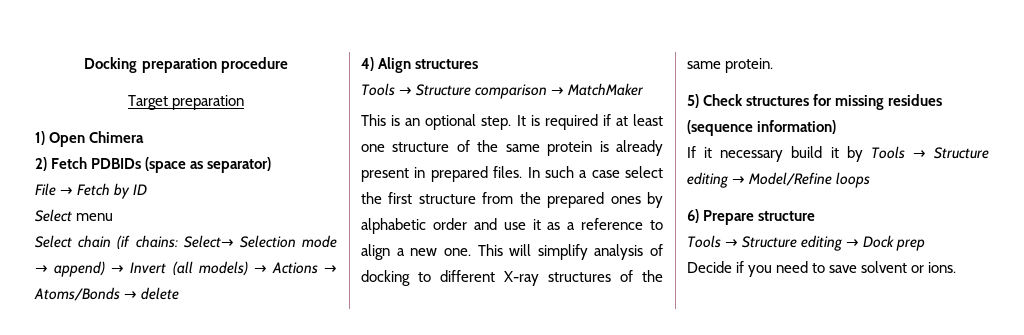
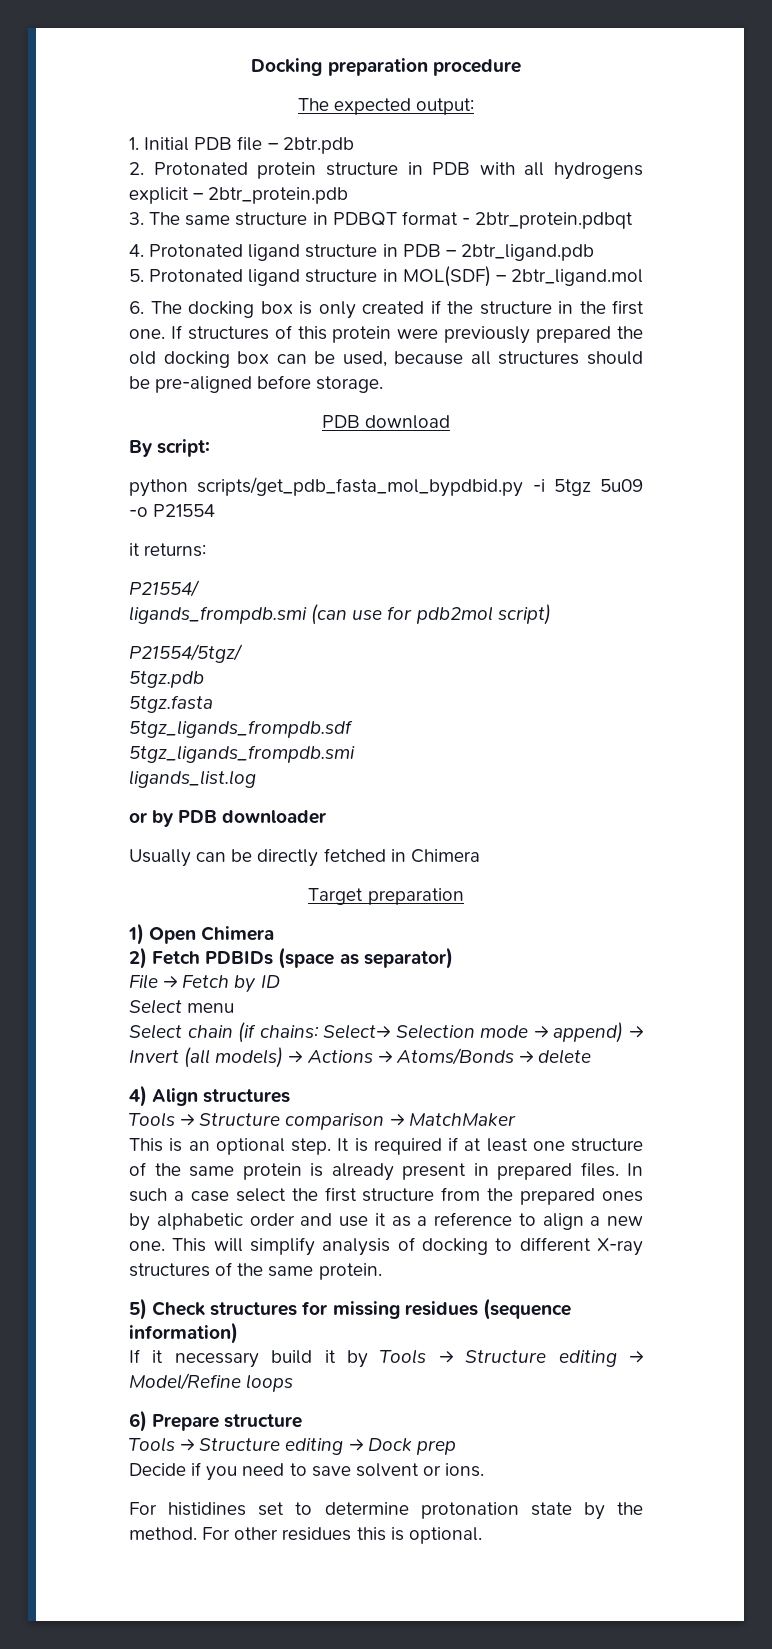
+ The expected output:
+ 1. Initial PDB file – 2btr.pdb
+ 2. Protonated protein structure in PDB with all hydrogens explicit – 2btr_protein.pdb
+ 3. The same structure in PDBQT format - 2btr_protein.pdbqt
+ 4. Protonated ligand structure in PDB – 2btr_ligand.pdb
+ 5. Protonated ligand structure in MOL(SDF) – 2btr_ligand.mol
+ 6. The docking box is only created if the structure in the first one. If structures of this protein were previously prepared the old docking box can be used, because all structures should be pre-aligned before storage.
+ PDB download
+ By script:
+ python scripts/get_pdb_fasta_mol_bypdbid.py -i 5tgz 5u09 -o P21554
+ it returns:
+ P21554/
+ ligands_frompdb.smi (can use for pdb2mol script)
+ P21554/5tgz/
+ 5tgz.pdb
+ 5tgz.fasta
+ 5tgz_ligands_frompdb.sdf
+ 5tgz_ligands_frompdb.smi
+ ligands_list.log
+ or by PDB downloader
+ Usually can be directly fetched in Chimera
+ For histidines set to determine protonation state by the method. For other residues this is optional.

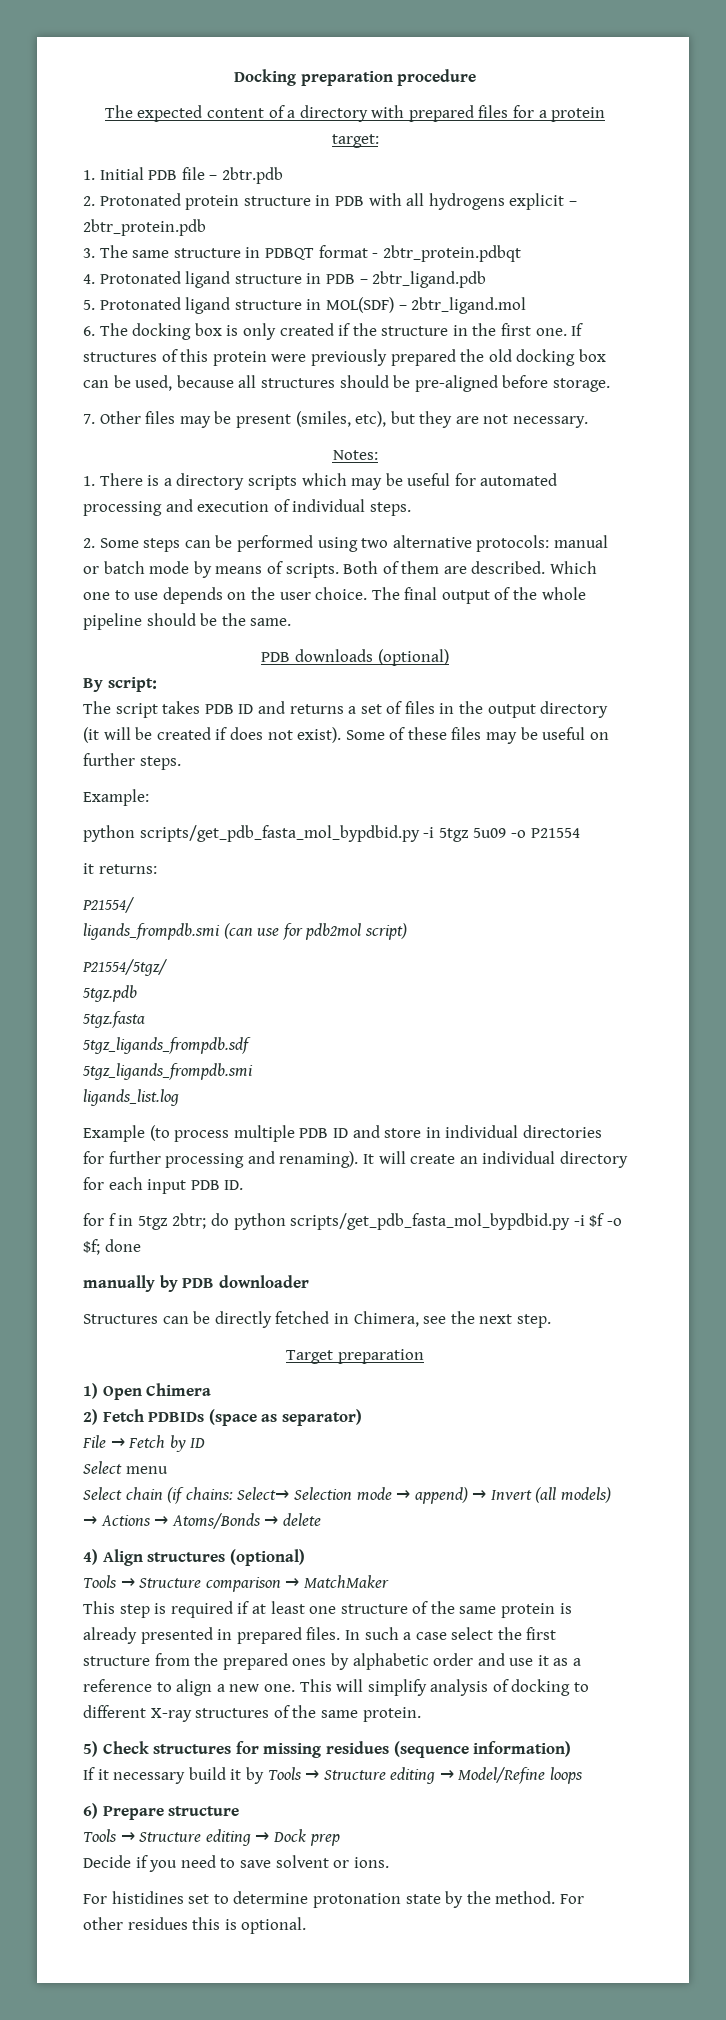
- The expected output:
+ The expected content of a directory with prepared files for a protein target:
- PDB download
+ 7. Other files may be present (smiles, etc), but they are not necessary.
+ Notes:
+ 1. There is a directory scripts which may be useful for automated processing and execution of individual steps.
+ 2. Some steps can be performed using two alternative protocols: manual or batch mode by means of scripts. Both of them are described. Which one to use depends on the user choice. The final output of the whole pipeline should be the same.
+ PDB downloads (optional)
+ The script takes PDB ID and returns a set of files in the output directory (it will be created if does not exist). Some of these files may be useful on further steps.
+ Example:
- or by PDB downloader
+ Example (to process multiple PDB ID and store in individual directories for further processing and renaming). It will create an individual directory for each input PDB ID.
+ for f in 5tgz 2btr; do python scripts/get_pdb_fasta_mol_bypdbid.py -i $f -o $f; done
+ manually by PDB downloader
- Usually can be directly fetched in Chimera
+ Structures can be directly fetched in Chimera, see the next step.
- 4) Align structures
+ 4) Align structures (optional)
- This is an optional step. It is required if at least one structure of the same protein is already present in prepared files.
+ This step is required if at least one structure of the same protein is already presented in prepared files.

